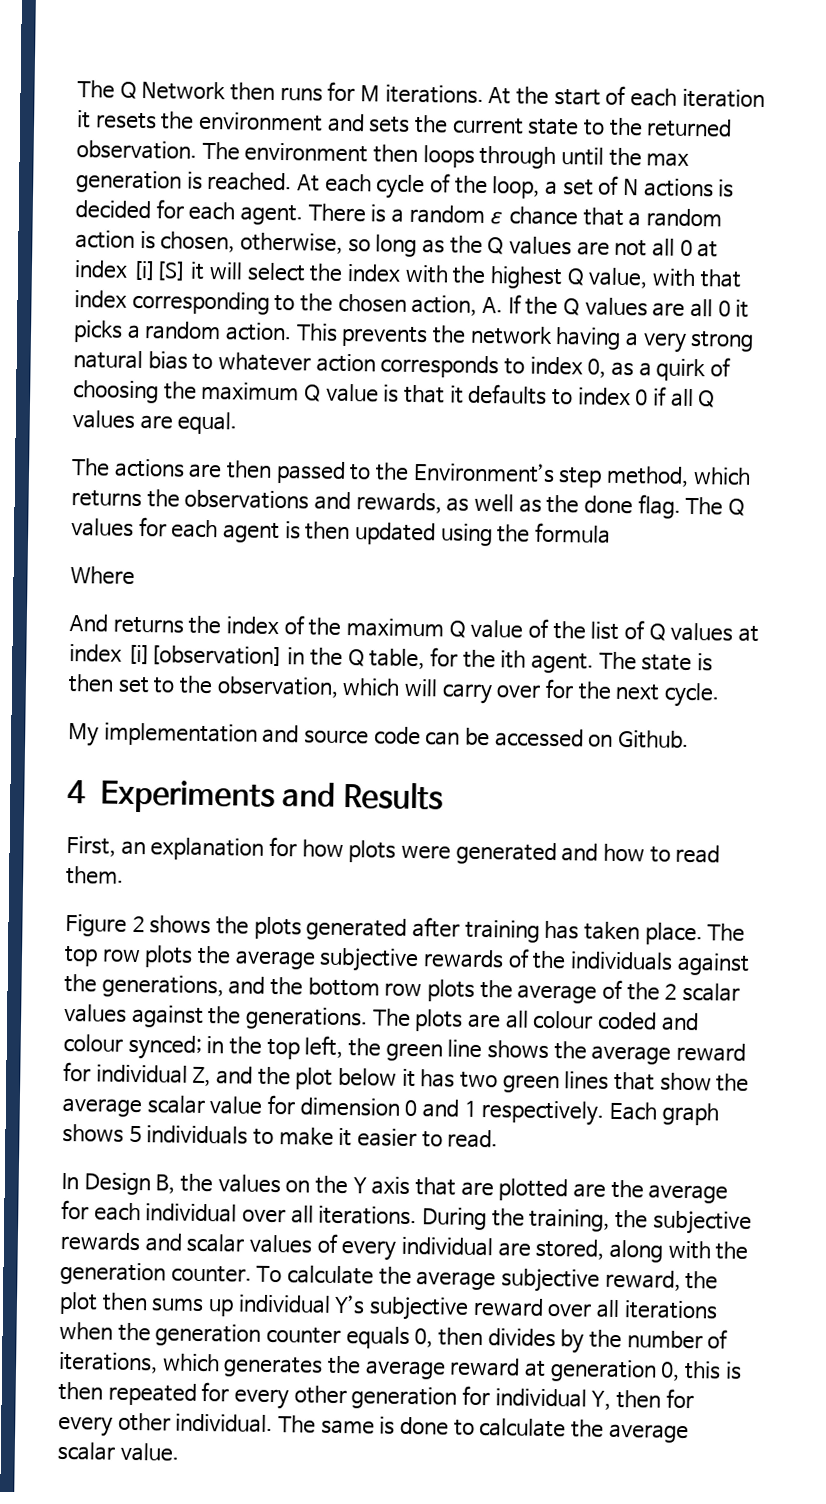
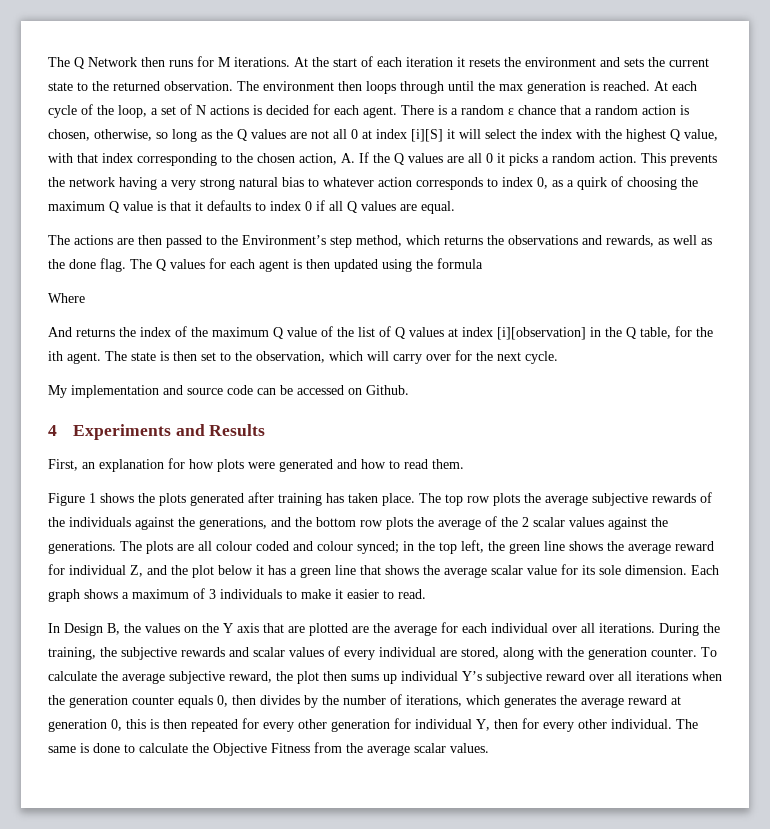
- Figure 2 shows the plots generated after training has taken place.
+ Figure 1 shows the plots generated after training has taken place.
- The plots are all colour coded and colour synced; in the top left, the green line shows the average reward for individual Z, and the plot below it has two green lines that show the average scalar value for dimension 0 and 1 respectively. Each graph shows 5 individuals to make it easier to read.
+ The plots are all colour coded and colour synced; in the top left, the green line shows the average reward for individual Z, and the plot below it has a green line that shows the average scalar value for its sole dimension. Each graph shows a maximum of 3 individuals to make it easier to read.
- The same is done to calculate the average scalar value.
+ The same is done to calculate the Objective Fitness from the average scalar values.

